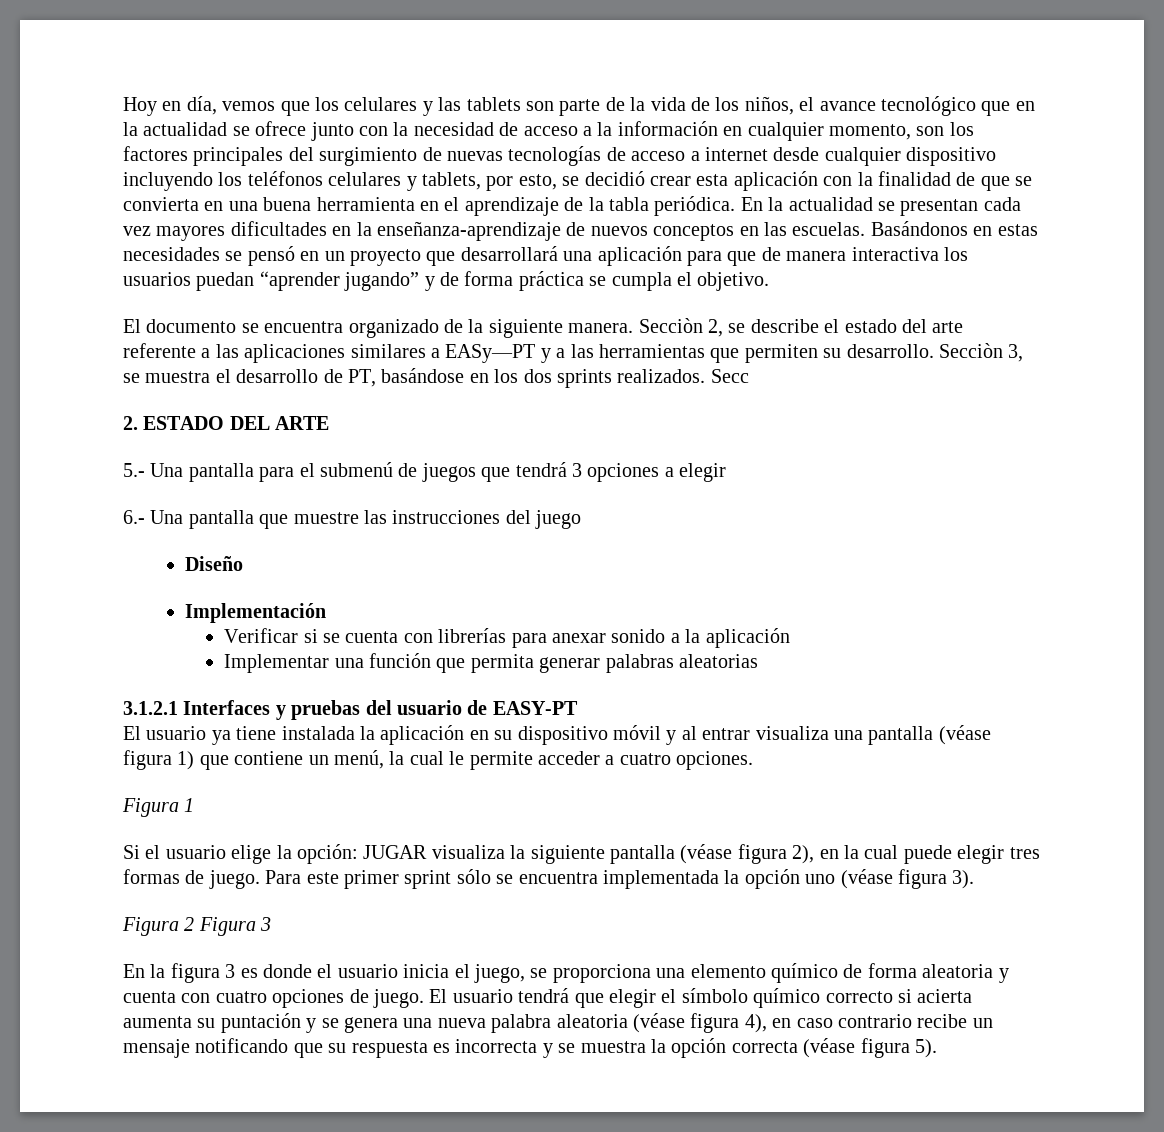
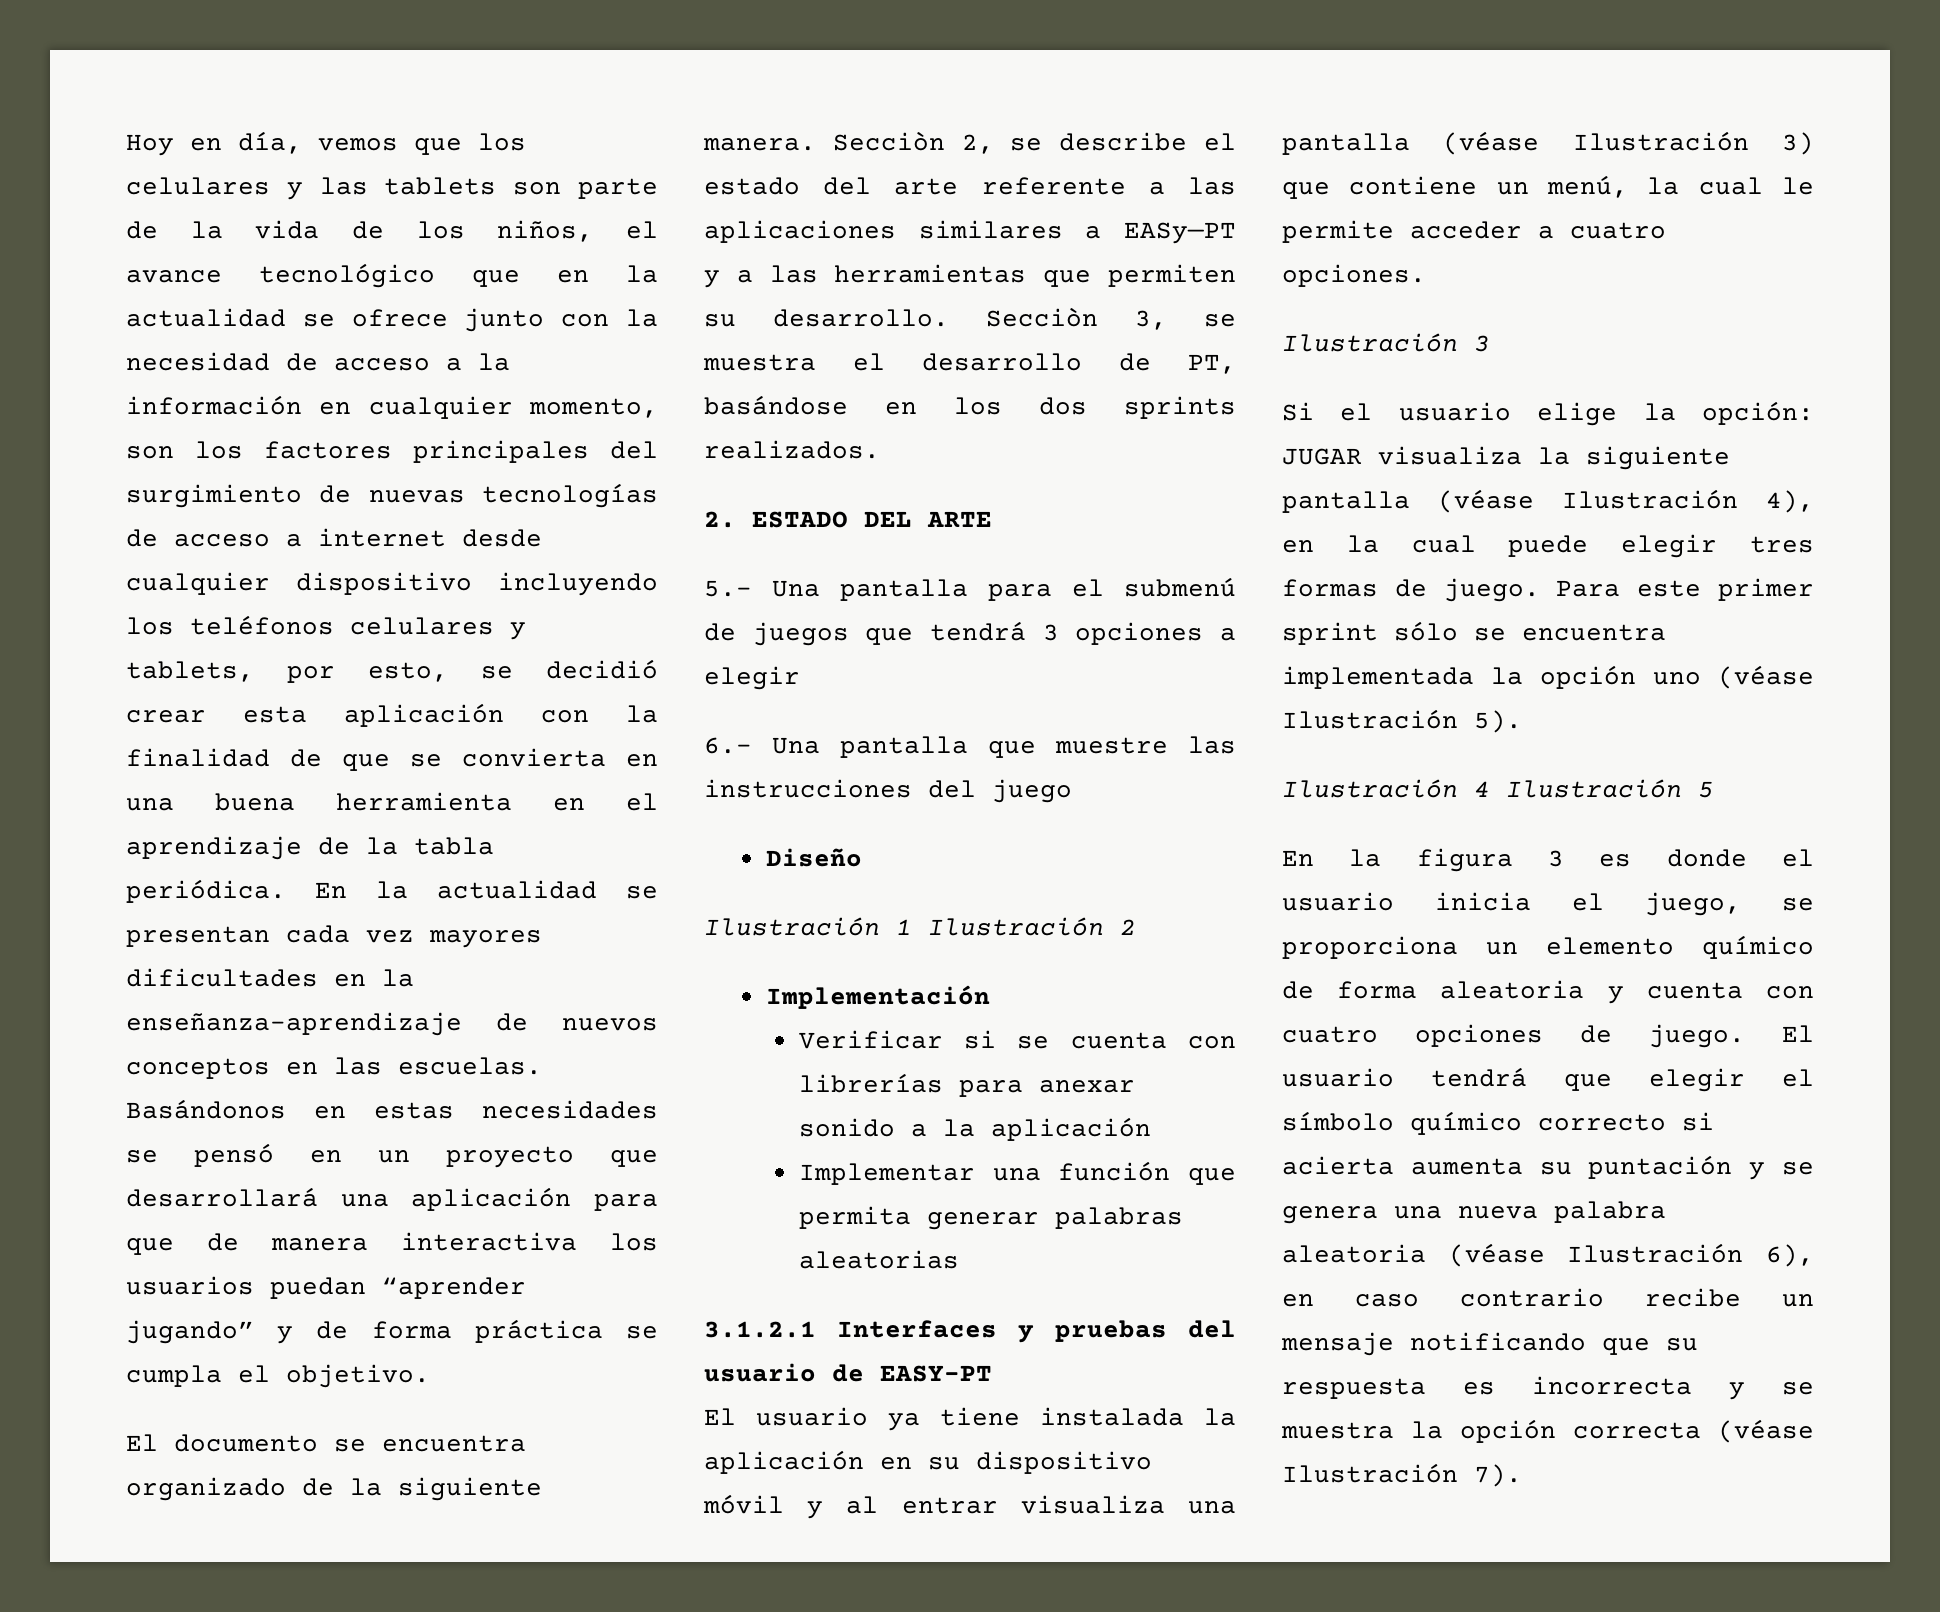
- Secc
+ Ilustración 1 Ilustración 2
- El usuario ya tiene instalada la aplicación en su dispositivo móvil y al entrar visualiza una pantalla (véase figura 1) que contiene un menú, la cual le permite acceder a cuatro opciones.
+ El usuario ya tiene instalada la aplicación en su dispositivo móvil y al entrar visualiza una pantalla (véase Ilustración 3) que contiene un menú, la cual le permite acceder a cuatro opciones.
- Figura 1
+ Ilustración 3
- Si el usuario elige la opción: JUGAR visualiza la siguiente pantalla (véase figura 2), en la cual puede elegir tres formas de juego.
+ Si el usuario elige la opción: JUGAR visualiza la siguiente pantalla (véase Ilustración 4), en la cual puede elegir tres formas de juego.
- Para este primer sprint sólo se encuentra implementada la opción uno (véase figura 3).
- Figura 2 Figura 3
+ Para este primer sprint sólo se encuentra implementada la opción uno (véase Ilustración 5).
+ Ilustración 4 Ilustración 5
- En la figura 3 es donde el usuario inicia el juego, se proporciona una elemento químico de forma aleatoria y cuenta con cuatro opciones de juego.
+ En la figura 3 es donde el usuario inicia el juego, se proporciona un elemento químico de forma aleatoria y cuenta con cuatro opciones de juego.
- El usuario tendrá que elegir el símbolo químico correcto si acierta aumenta su puntación y se genera una nueva palabra aleatoria (véase figura 4), en caso contrario recibe un mensaje notificando que su respuesta es incorrecta y se muestra la opción correcta (véase figura 5).
+ El usuario tendrá que elegir el símbolo químico correcto si acierta aumenta su puntación y se genera una nueva palabra aleatoria (véase Ilustración 6), en caso contrario recibe un mensaje notificando que su respuesta es incorrecta y se muestra la opción correcta (véase Ilustración 7).

